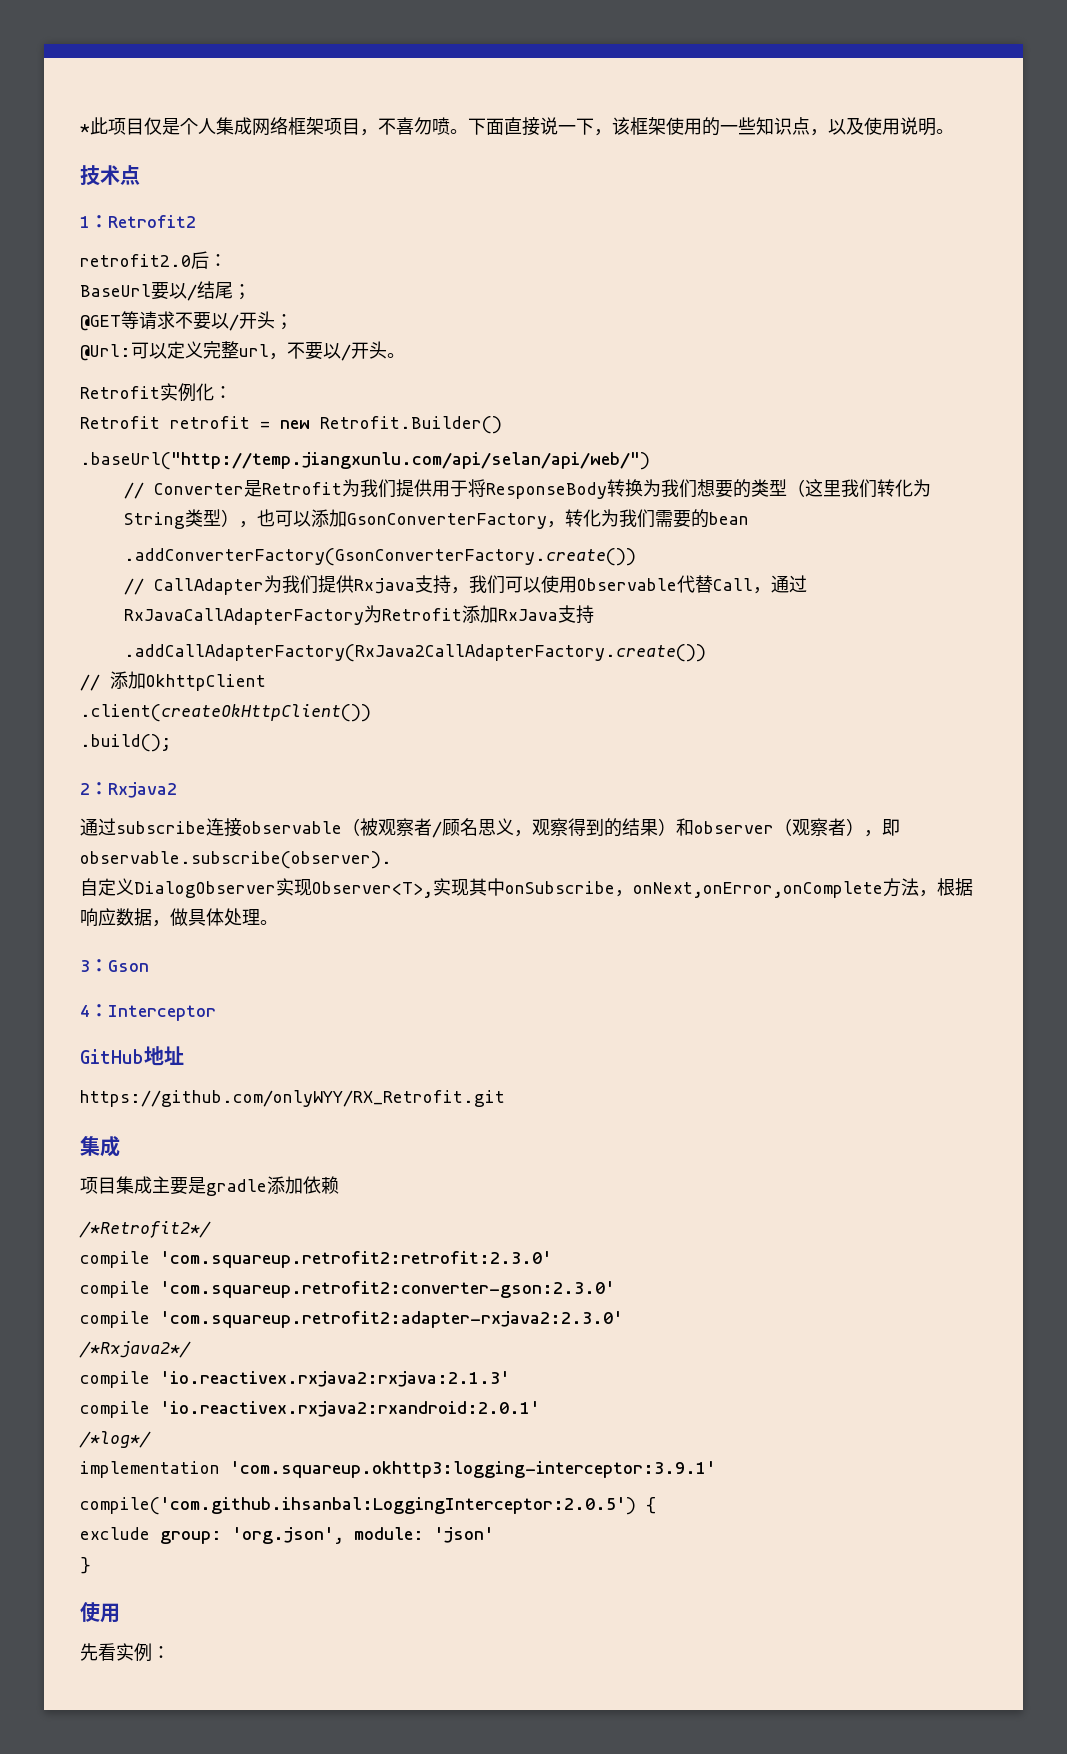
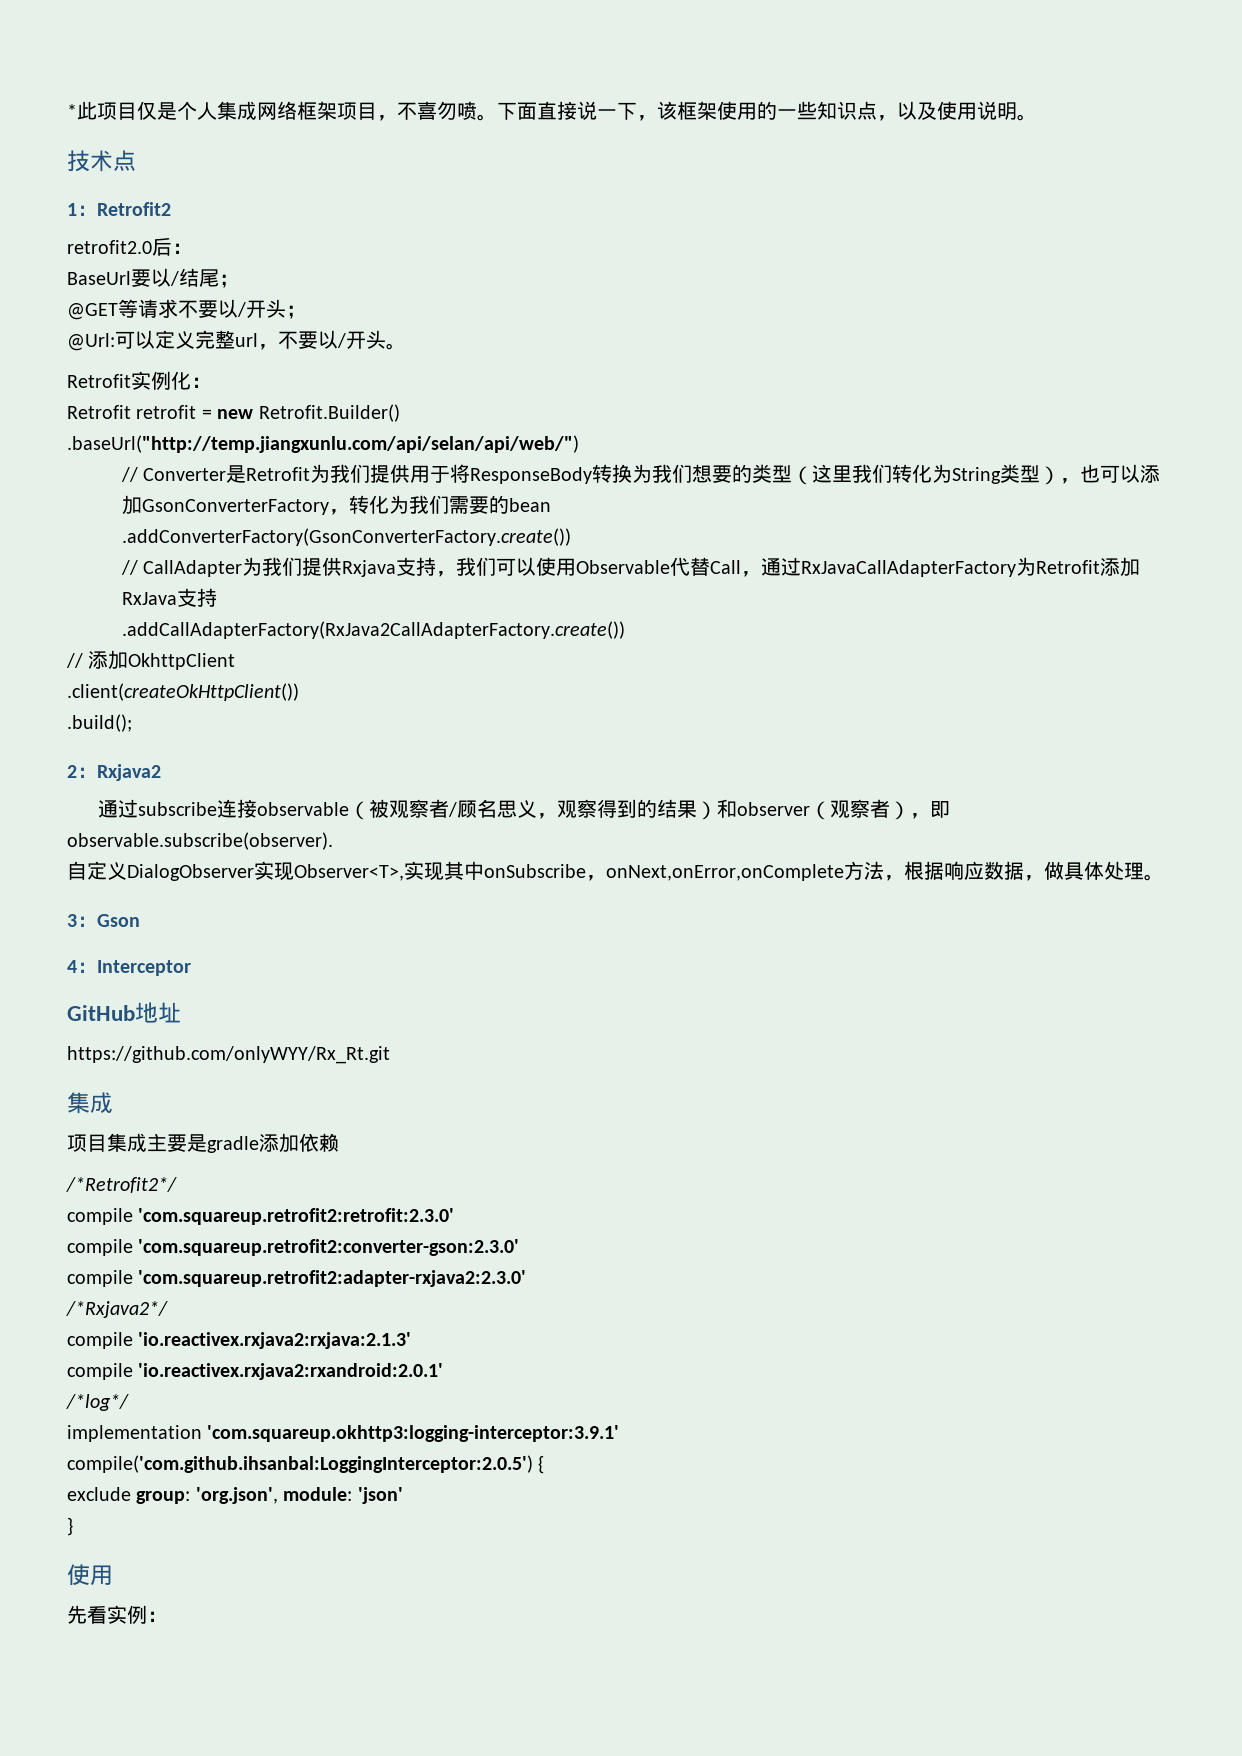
- https://github.com/onlyWYY/RX_Retrofit.git
+ https://github.com/onlyWYY/Rx_Rt.git

